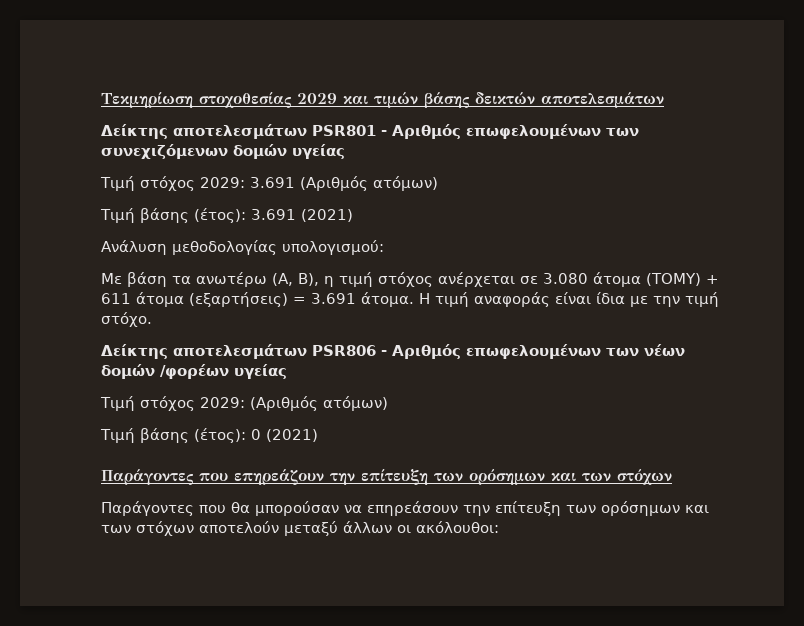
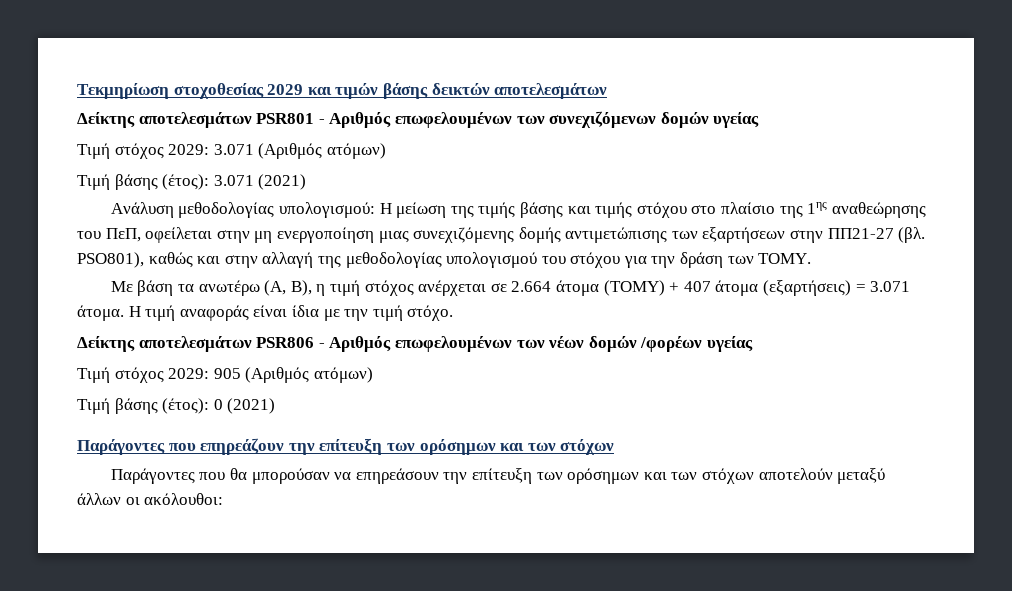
- Τιμή στόχος 2029: 3.691 (Αριθμός ατόμων)
- Τιμή βάσης (έτος): 3.691 (2021)
+ Τιμή στόχος 2029: 3.071 (Αριθμός ατόμων)
+ Τιμή βάσης (έτος): 3.071 (2021)
- Ανάλυση μεθοδολογίας υπολογισμού:
+ Ανάλυση μεθοδολογίας υπολογισμού: Η μείωση της τιμής βάσης και τιμής στόχου στο πλαίσιο της 1ης αναθεώρησης του ΠεΠ, οφείλεται στην μη ενεργοποίηση μιας συνεχιζόμενης δομής αντιμετώπισης των εξαρτήσεων στην ΠΠ21-27 (βλ. PSO801), καθώς και στην αλλαγή της μεθοδολογίας υπολογισμού του στόχου για την δράση των ΤΟΜΥ.
- Με βάση τα ανωτέρω (Α, Β), η τιμή στόχος ανέρχεται σε 3.080 άτομα (ΤΟΜΥ) + 611 άτομα (εξαρτήσεις) = 3.691 άτομα.
+ Με βάση τα ανωτέρω (Α, Β), η τιμή στόχος ανέρχεται σε 2.664 άτομα (ΤΟΜΥ) + 407 άτομα (εξαρτήσεις) = 3.071 άτομα.
- Τιμή στόχος 2029: (Αριθμός ατόμων)
+ Τιμή στόχος 2029: 905 (Αριθμός ατόμων)

